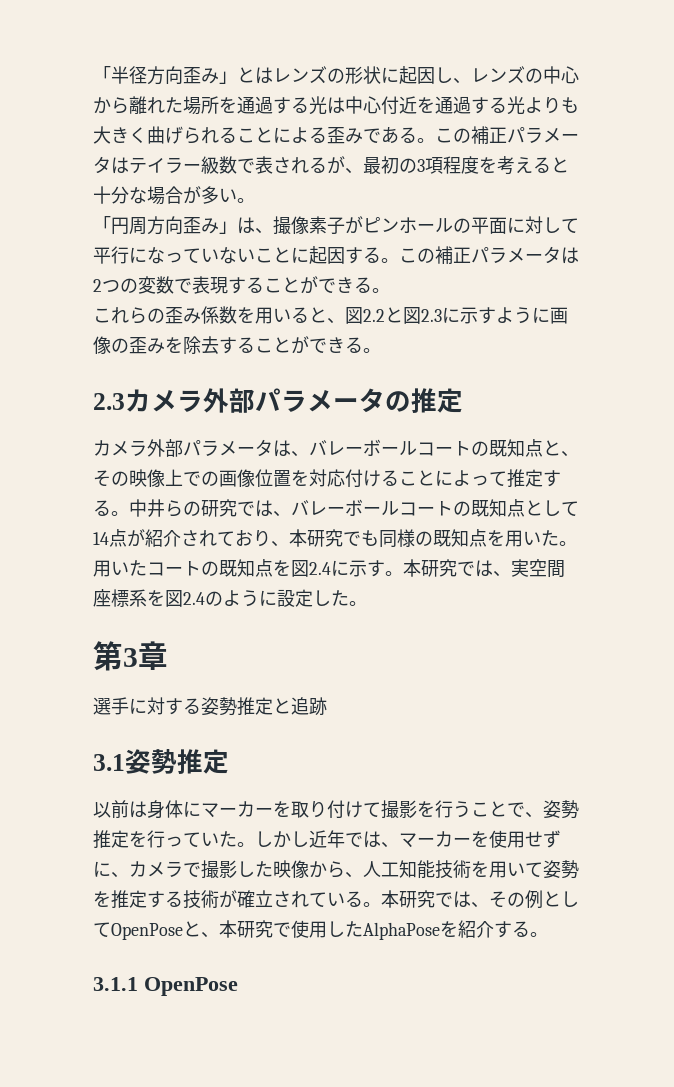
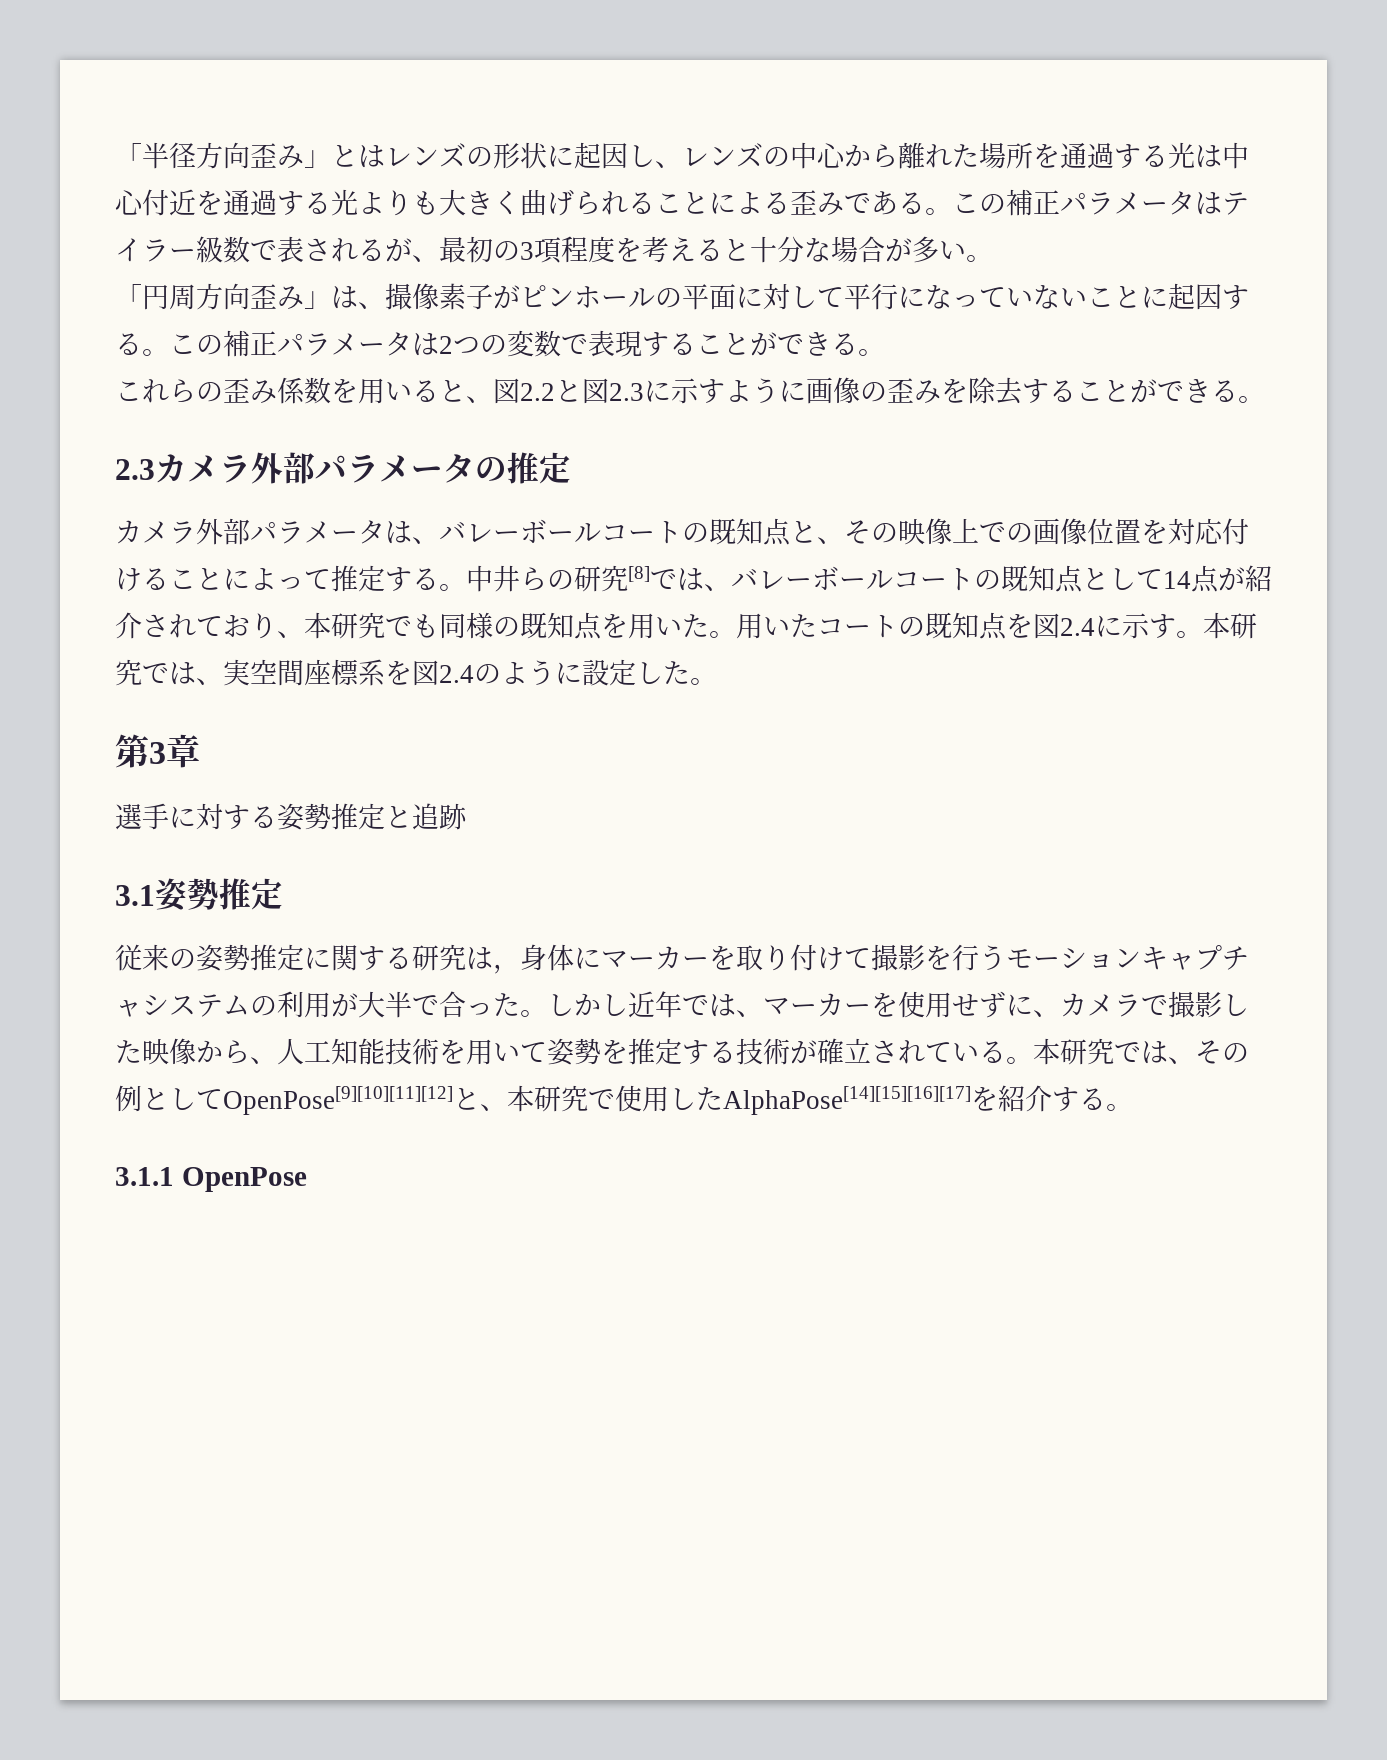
- 中井らの研究では、バレーボールコートの既知点として14点が紹介されており、本研究でも同様の既知点を用いた。
+ 中井らの研究[8]では、バレーボールコートの既知点として14点が紹介されており、本研究でも同様の既知点を用いた。
- 以前は身体にマーカーを取り付けて撮影を行うことで、姿勢推定を行っていた。
+ 従来の姿勢推定に関する研究は，身体にマーカーを取り付けて撮影を行うモーションキャプチャシステムの利用が大半で合った。
- 本研究では、その例としてOpenPoseと、本研究で使用したAlphaPoseを紹介する。
+ 本研究では、その例としてOpenPose[9][10][11][12]と、本研究で使用したAlphaPose[14][15][16][17]を紹介する。

